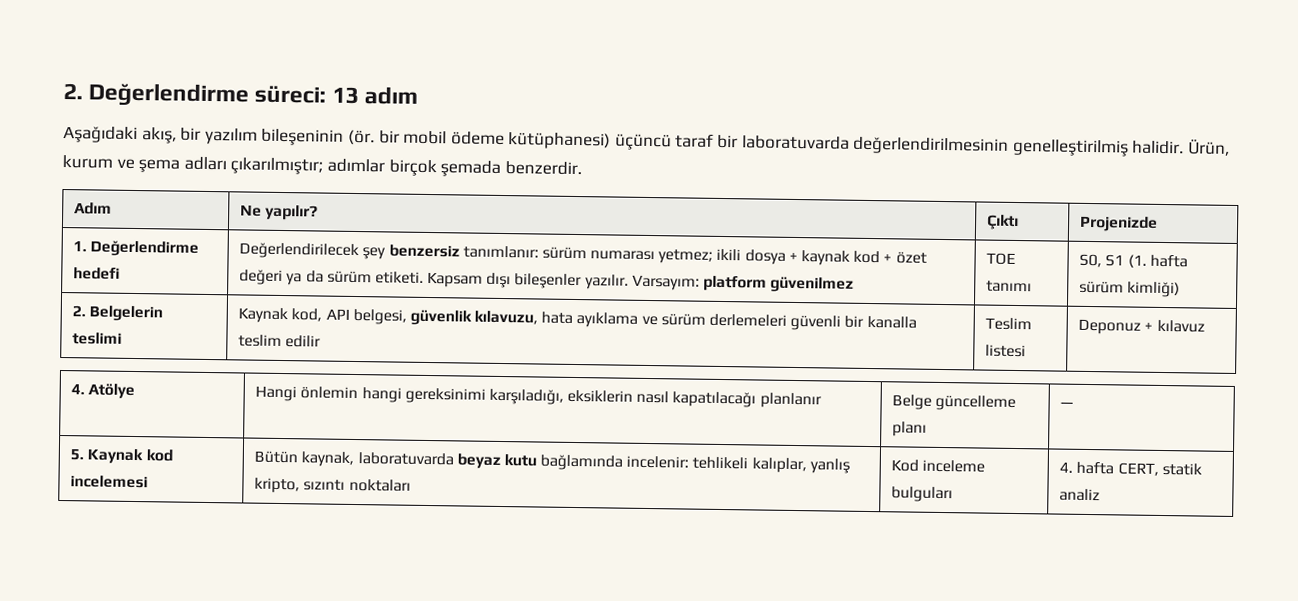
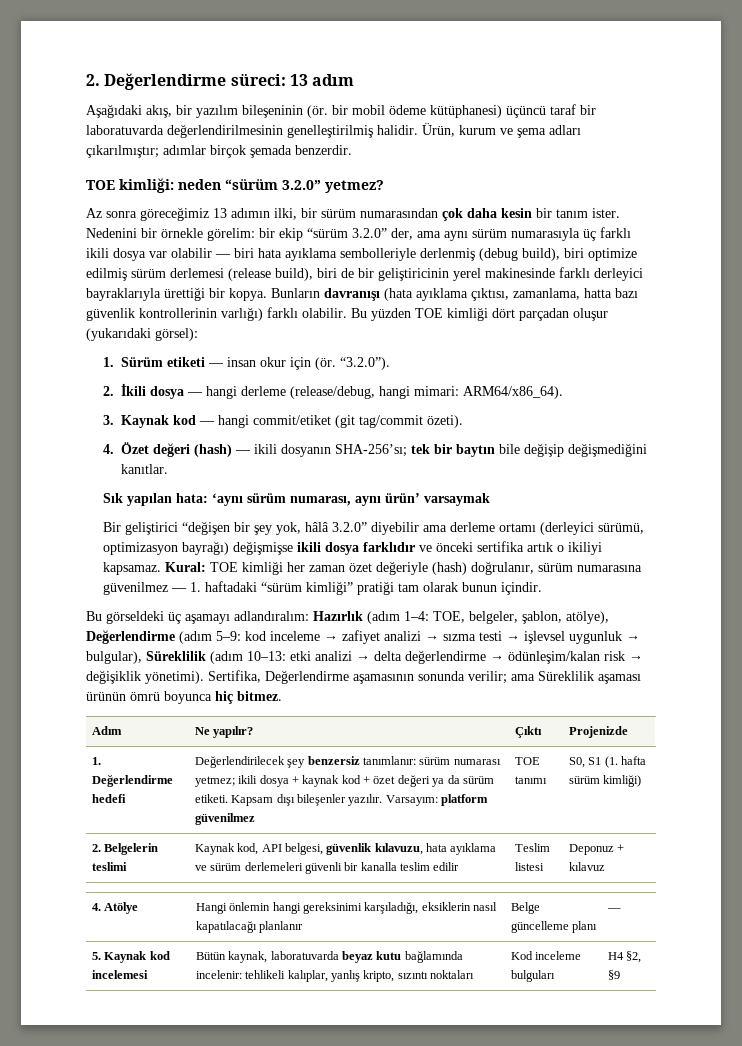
+ TOE kimliği: neden “sürüm 3.2.0” yetmez?
+ Az sonra göreceğimiz 13 adımın ilki, bir sürüm numarasından çok daha kesin bir tanım ister. Nedenini bir örnekle görelim: bir ekip “sürüm 3.2.0” der, ama aynı sürüm numarasıyla üç farklı ikili dosya var olabilir — biri hata ayıklama sembolleriyle derlenmiş (debug build), biri optimize edilmiş sürüm derlemesi (release build), biri de bir geliştiricinin yerel makinesinde farklı derleyici bayraklarıyla ürettiği bir kopya. Bunların davranışı (hata ayıklama çıktısı, zamanlama, hatta bazı güvenlik kontrollerinin varlığı) farklı olabilir. Bu yüzden TOE kimliği dört parçadan oluşur (yukarıdaki görsel):
+ 1. Sürüm etiketi — insan okur için (ör. “3.2.0”).
+ 2. İkili dosya — hangi derleme (release/debug, hangi mimari: ARM64/x86_64).
+ 3. Kaynak kod — hangi commit/etiket (git tag/commit özeti).
+ 4. Özet değeri (hash) — ikili dosyanın SHA-256’sı; tek bir baytın bile değişip değişmediğini kanıtlar.
+ Sık yapılan hata: ‘aynı sürüm numarası, aynı ürün’ varsaymak
+ Bir geliştirici “değişen bir şey yok, hâlâ 3.2.0” diyebilir ama derleme ortamı (derleyici sürümü, optimizasyon bayrağı) değişmişse ikili dosya farklıdır ve önceki sertifika artık o ikiliyi kapsamaz. Kural: TOE kimliği her zaman özet değeriyle (hash) doğrulanır, sürüm numarasına güvenilmez — 1. haftadaki “sürüm kimliği” pratiği tam olarak bunun içindir.
+ Bu görseldeki üç aşamayı adlandıralım: Hazırlık (adım 1–4: TOE, belgeler, şablon, atölye), Değerlendirme (adım 5–9: kod inceleme → zafiyet analizi → sızma testi → işlevsel uygunluk → bulgular), Süreklilik (adım 10–13: etki analizi → delta değerlendirme → ödünleşim/kalan risk → değişiklik yönetimi). Sertifika, Değerlendirme aşamasının sonunda verilir; ama Süreklilik aşaması ürünün ömrü boyunca hiç bitmez.
- 5. Kaynak kod incelemesi | Bütün kaynak, laboratuvarda beyaz kutu bağlamında incelenir: tehlikeli kalıplar, yanlış kripto, sızıntı noktaları | Kod inceleme bulguları | 4. hafta CERT, statik analiz
+ 5. Kaynak kod incelemesi | Bütün kaynak, laboratuvarda beyaz kutu bağlamında incelenir: tehlikeli kalıplar, yanlış kripto, sızıntı noktaları | Kod inceleme bulguları | H4 §2, §9

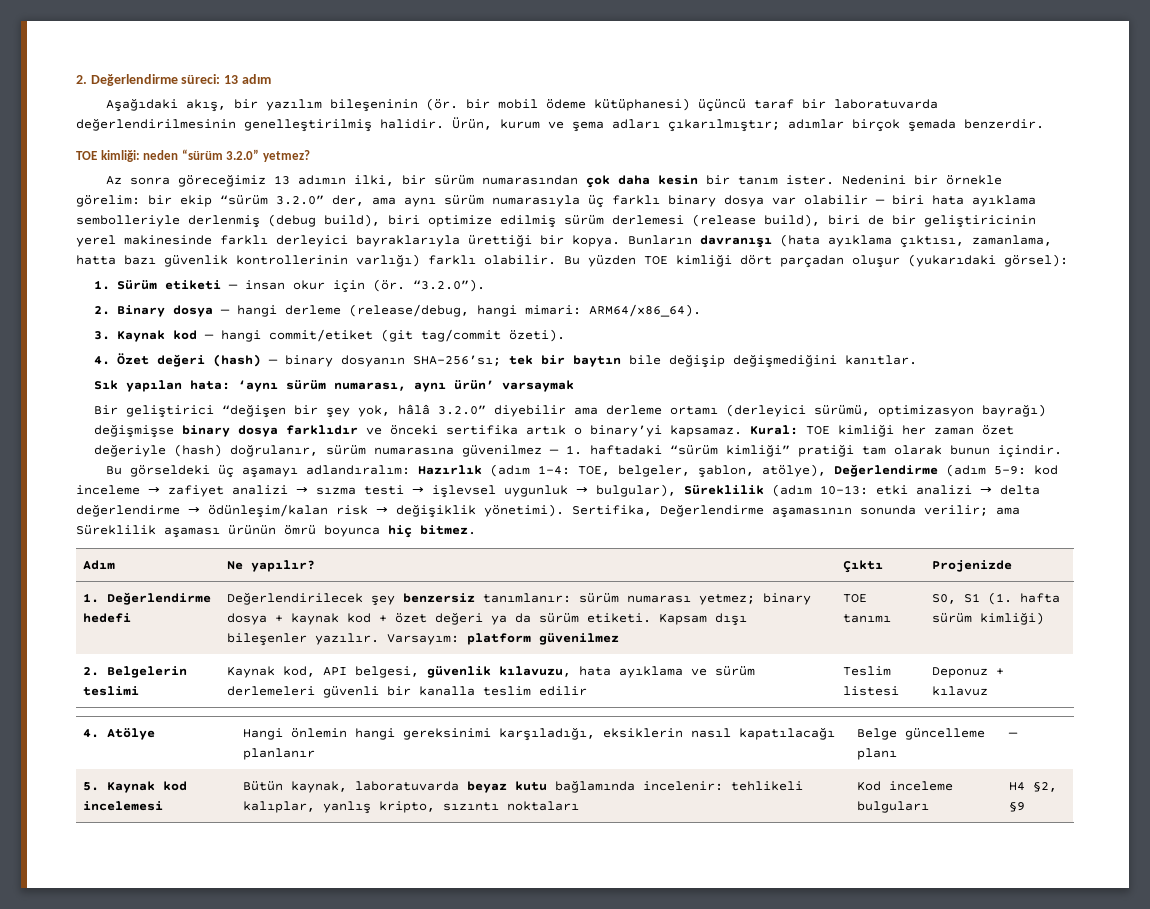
- Nedenini bir örnekle görelim: bir ekip “sürüm 3.2.0” der, ama aynı sürüm numarasıyla üç farklı ikili dosya var olabilir — biri hata ayıklama sembolleriyle derlenmiş (debug build), biri optimize edilmiş sürüm derlemesi (release build), biri de bir geliştiricinin yerel makinesinde farklı derleyici bayraklarıyla ürettiği bir kopya.
+ Nedenini bir örnekle görelim: bir ekip “sürüm 3.2.0” der, ama aynı sürüm numarasıyla üç farklı binary dosya var olabilir — biri hata ayıklama sembolleriyle derlenmiş (debug build), biri optimize edilmiş sürüm derlemesi (release build), biri de bir geliştiricinin yerel makinesinde farklı derleyici bayraklarıyla ürettiği bir kopya.
- 2. İkili dosya — hangi derleme (release/debug, hangi mimari: ARM64/x86_64).
+ 2. Binary dosya — hangi derleme (release/debug, hangi mimari: ARM64/x86_64).
- 4. Özet değeri (hash) — ikili dosyanın SHA-256’sı; tek bir baytın bile değişip değişmediğini kanıtlar.
+ 4. Özet değeri (hash) — binary dosyanın SHA-256’sı; tek bir baytın bile değişip değişmediğini kanıtlar.
- Bir geliştirici “değişen bir şey yok, hâlâ 3.2.0” diyebilir ama derleme ortamı (derleyici sürümü, optimizasyon bayrağı) değişmişse ikili dosya farklıdır ve önceki sertifika artık o ikiliyi kapsamaz.
+ Bir geliştirici “değişen bir şey yok, hâlâ 3.2.0” diyebilir ama derleme ortamı (derleyici sürümü, optimizasyon bayrağı) değişmişse binary dosya farklıdır ve önceki sertifika artık o binary’yi kapsamaz.
- 1. Değerlendirme hedefi | Değerlendirilecek şey benzersiz tanımlanır: sürüm numarası yetmez; ikili dosya + kaynak kod + özet değeri ya da sürüm etiketi. Kapsam dışı bileşenler yazılır. Varsayım: platform güvenilmez | TOE tanımı | S0, S1 (1. hafta sürüm kimliği)
+ 1. Değerlendirme hedefi | Değerlendirilecek şey benzersiz tanımlanır: sürüm numarası yetmez; binary dosya + kaynak kod + özet değeri ya da sürüm etiketi. Kapsam dışı bileşenler yazılır. Varsayım: platform güvenilmez | TOE tanımı | S0, S1 (1. hafta sürüm kimliği)

